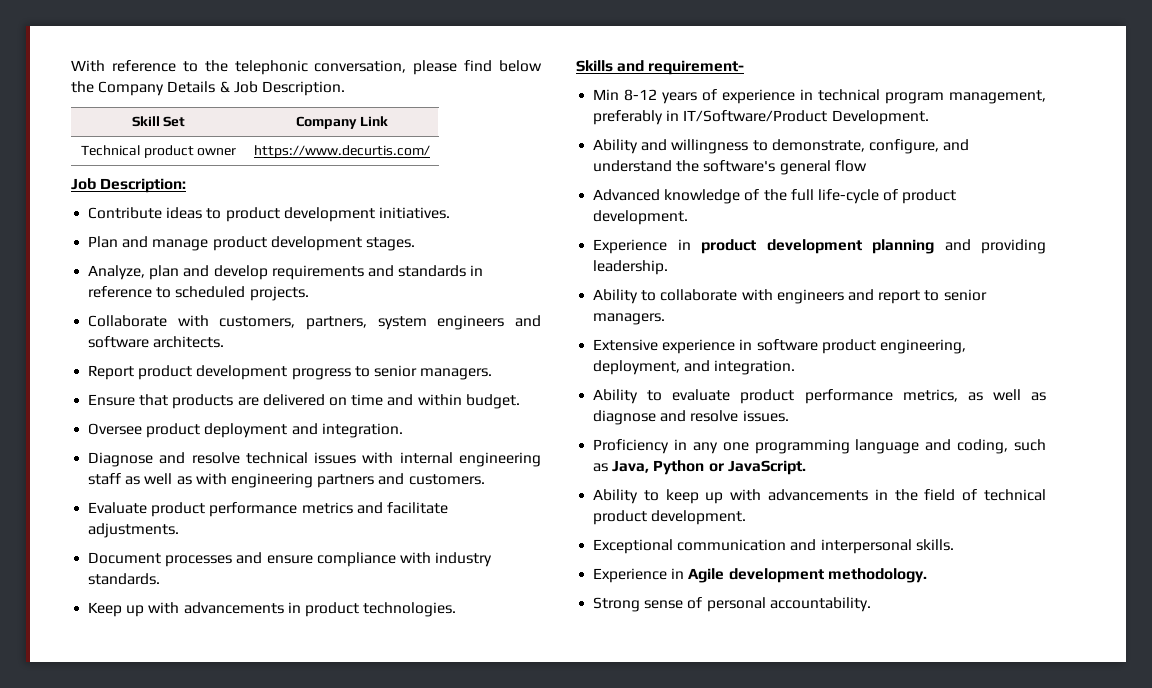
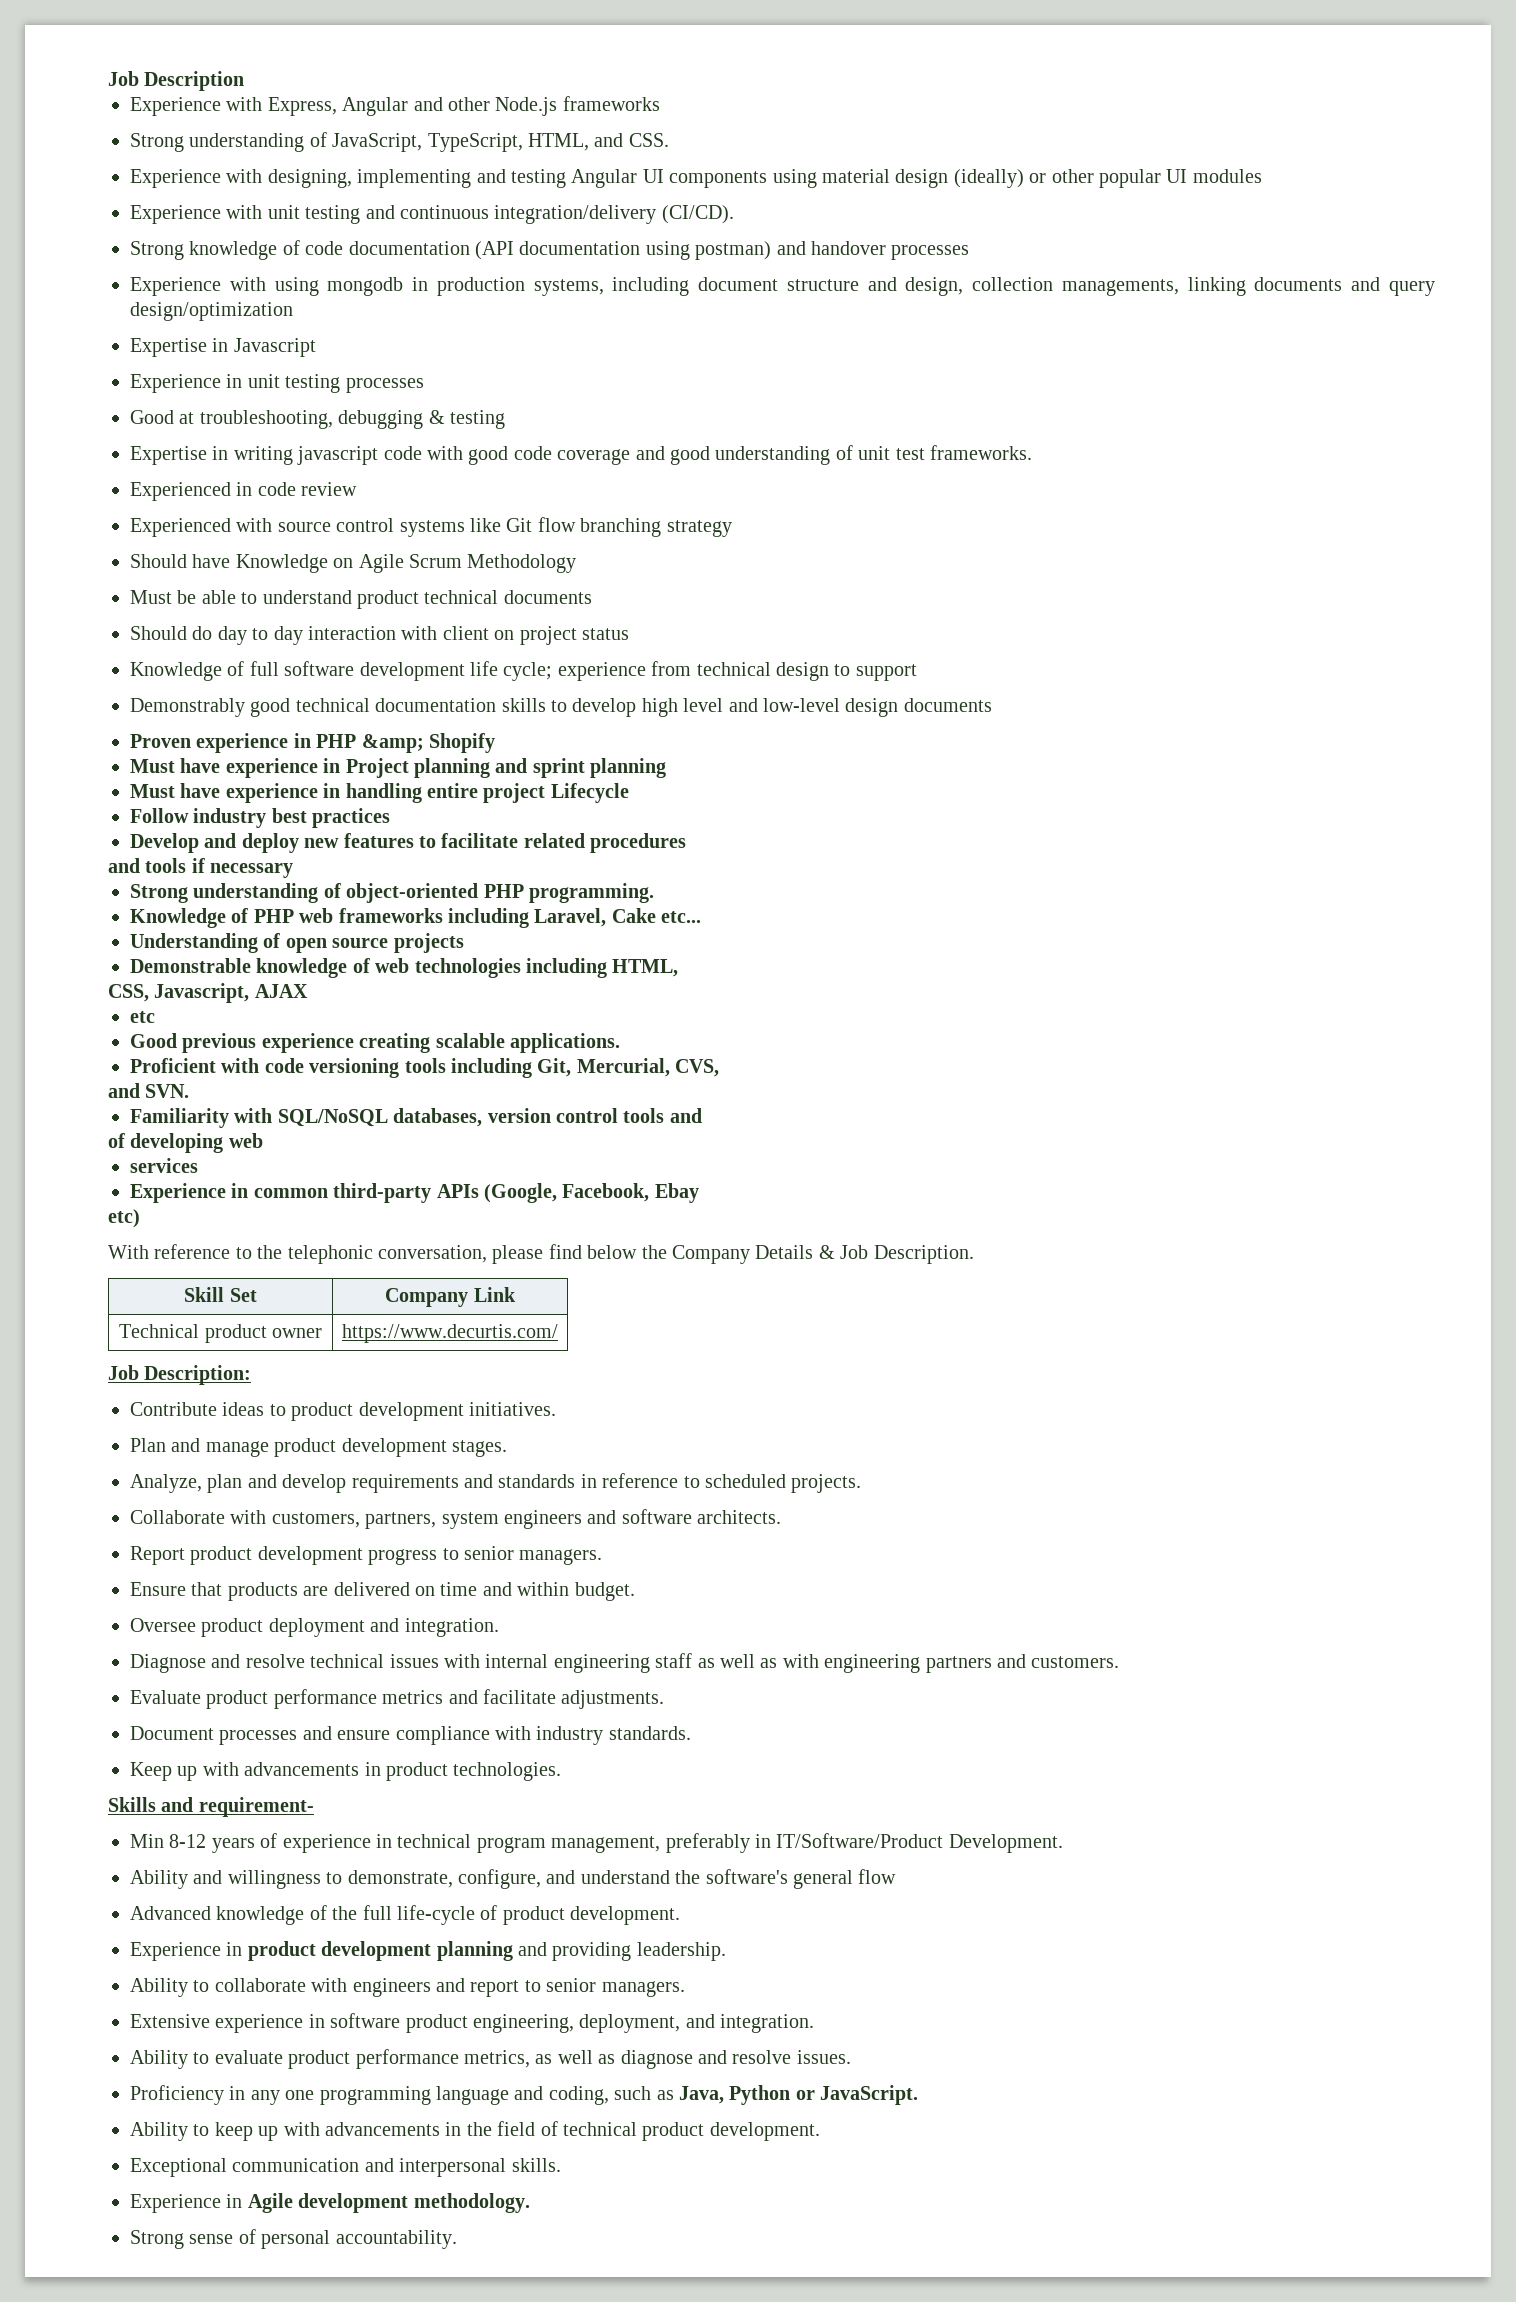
+ Job Description
+ Experience with Express, Angular and other Node.js frameworks
+ Strong understanding of JavaScript, TypeScript, HTML, and CSS.
+ Experience with designing, implementing and testing Angular UI components using material design (ideally) or other popular UI modules
+ Experience with unit testing and continuous integration/delivery (CI/CD).
+ Strong knowledge of code documentation (API documentation using postman) and handover processes
+ Experience with using mongodb in production systems, including document structure and design, collection managements, linking documents and query design/optimization
+ Expertise in Javascript
+ Experience in unit testing processes
+ Good at troubleshooting, debugging & testing
+ Expertise in writing javascript code with good code coverage and good understanding of unit test frameworks.
+ Experienced in code review
+ Experienced with source control systems like Git flow branching strategy
+ Should have Knowledge on Agile Scrum Methodology
+ Must be able to understand product technical documents
+ Should do day to day interaction with client on project status
+ Knowledge of full software development life cycle; experience from technical design to support
+ Demonstrably good technical documentation skills to develop high level and low-level design documents
+ Proven experience in PHP &amp; Shopify
+ Must have experience in Project planning and sprint planning
+ Must have experience in handling entire project Lifecycle
+ Follow industry best practices
+ Develop and deploy new features to facilitate related procedures
+ and tools if necessary
+ Strong understanding of object-oriented PHP programming.
+ Knowledge of PHP web frameworks including Laravel, Cake etc...
+ Understanding of open source projects
+ Demonstrable knowledge of web technologies including HTML,
+ CSS, Javascript, AJAX
+ etc
+ Good previous experience creating scalable applications.
+ Proficient with code versioning tools including Git, Mercurial, CVS,
+ and SVN.
+ Familiarity with SQL/NoSQL databases, version control tools and
+ of developing web
+ services
+ Experience in common third-party APIs (Google, Facebook, Ebay
+ etc)

